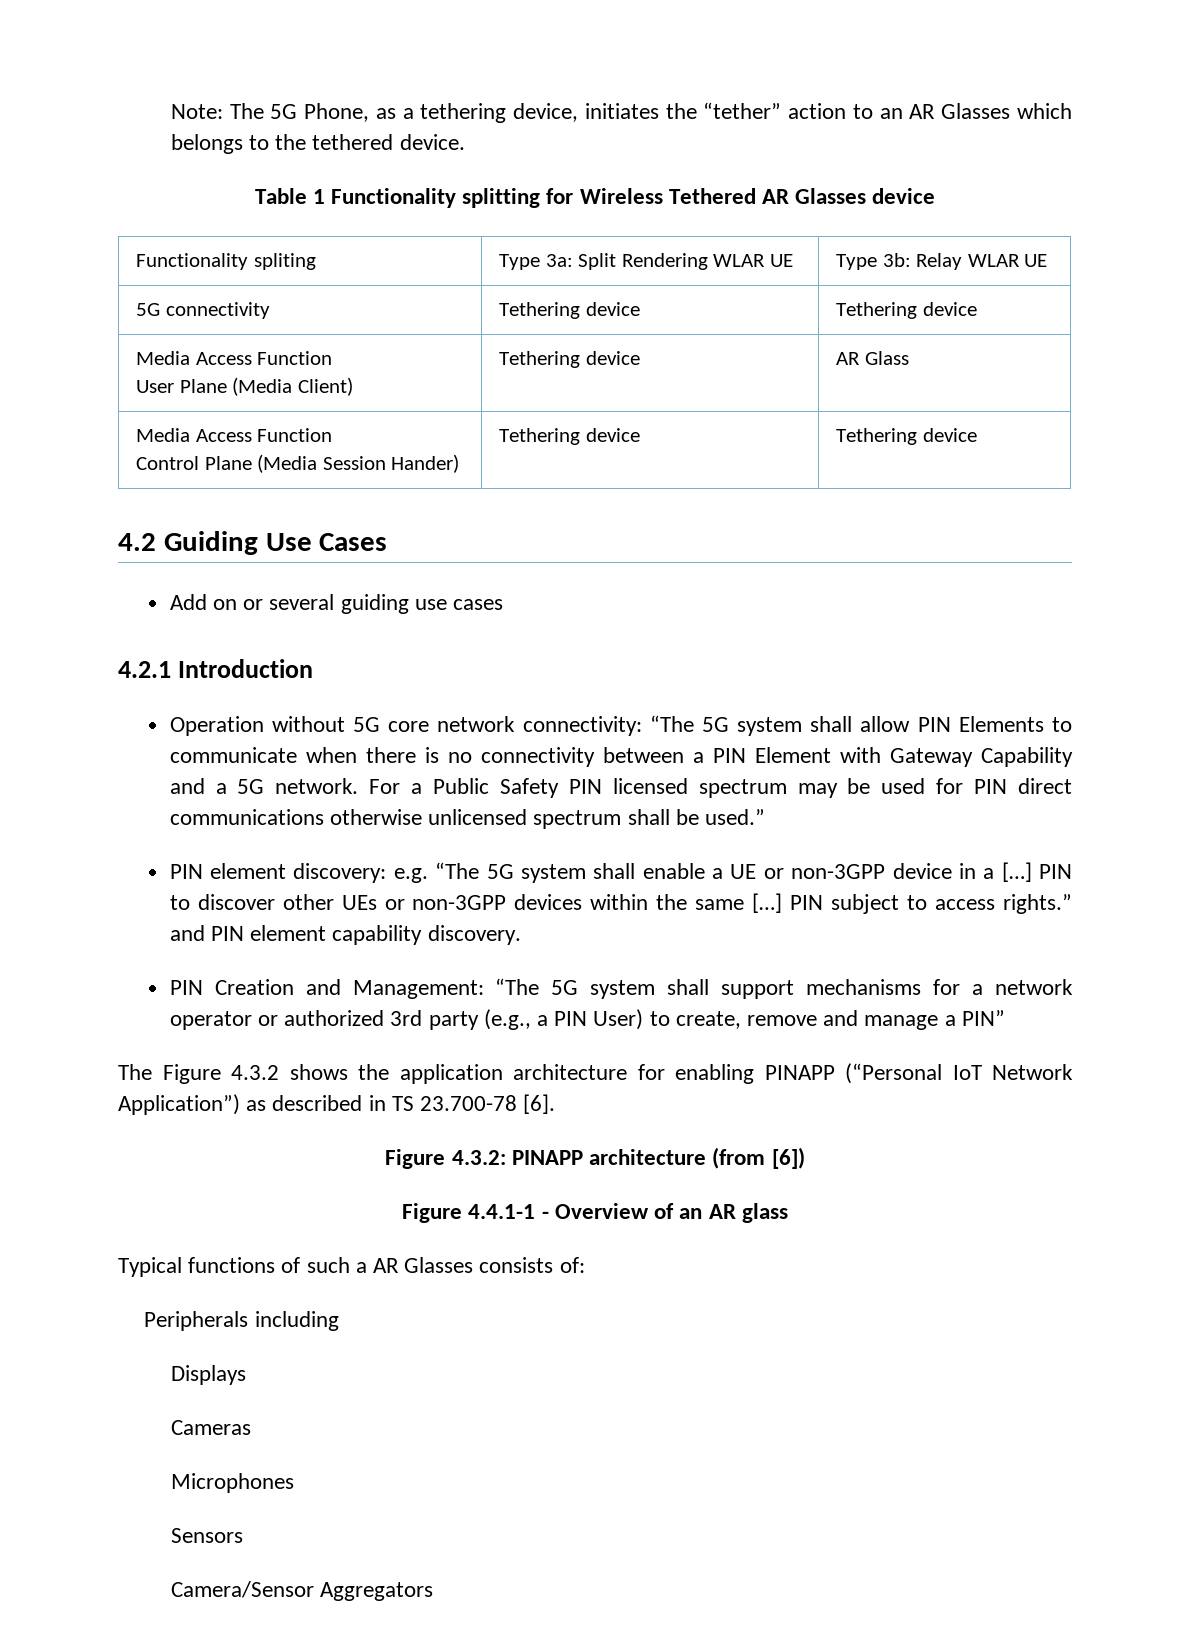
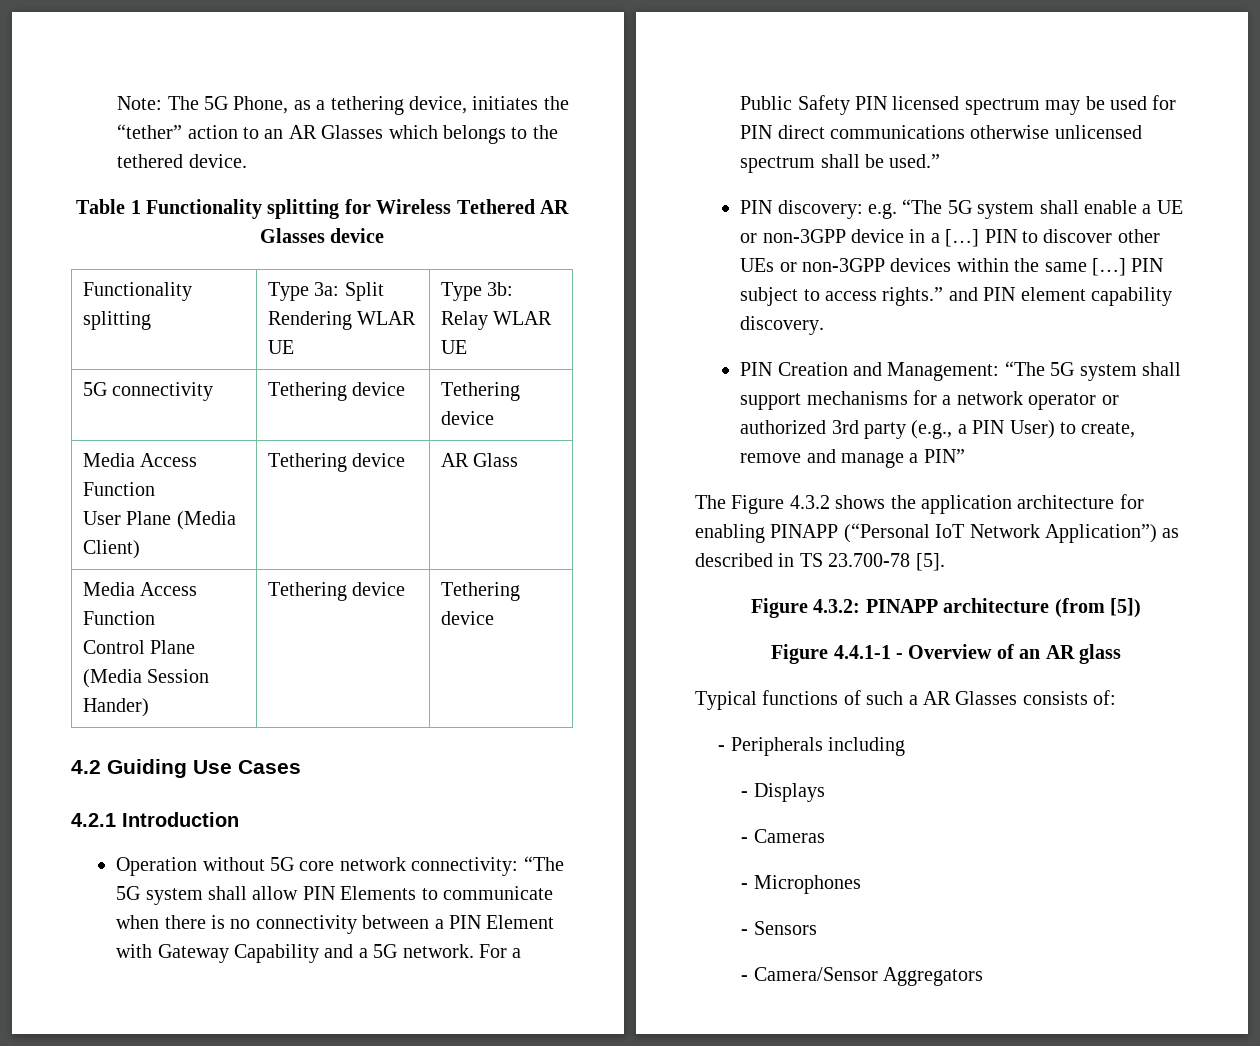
- Functionality spliting | Type 3a: Split Rendering WLAR UE | Type 3b: Relay WLAR UE
+ Functionality splitting | Type 3a: Split Rendering WLAR UE | Type 3b: Relay WLAR UE
- Add on or several guiding use cases
- PIN element discovery: e.g. “The 5G system shall enable a UE or non-3GPP device in a […]
+ PIN discovery: e.g. “The 5G system shall enable a UE or non-3GPP device in a […]
- The Figure 4.3.2 shows the application architecture for enabling PINAPP (“Personal IoT Network Application”) as described in TS 23.700-78 [6].
+ The Figure 4.3.2 shows the application architecture for enabling PINAPP (“Personal IoT Network Application”) as described in TS 23.700-78 [5].
- Figure 4.3.2: PINAPP architecture (from [6])
+ Figure 4.3.2: PINAPP architecture (from [5])
- Peripherals including
+ - Peripherals including
- Displays
+ - Displays
- Cameras
+ - Cameras
- Microphones
+ - Microphones
- Sensors
+ - Sensors
- Camera/Sensor Aggregators
+ - Camera/Sensor Aggregators

